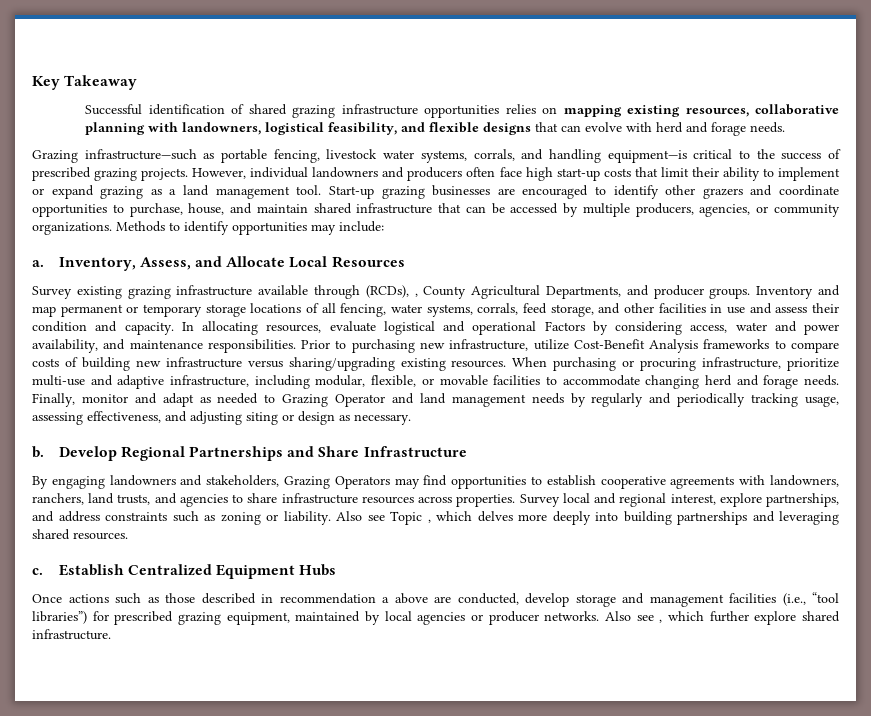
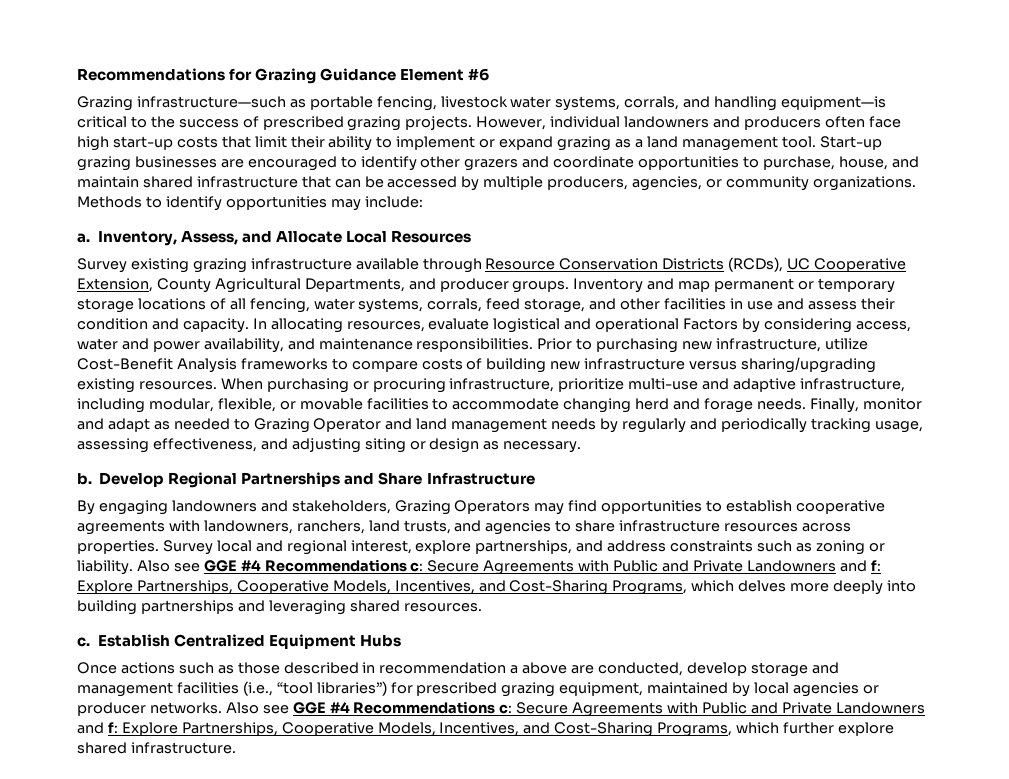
- Key Takeaway
- Successful identification of shared grazing infrastructure opportunities relies on mapping existing resources, collaborative planning with landowners, logistical feasibility, and flexible designs that can evolve with herd and forage needs.
+ Recommendations for Grazing Guidance Element #6
- Survey existing grazing infrastructure available through (RCDs), , County Agricultural Departments, and producer groups.
+ Survey existing grazing infrastructure available through Resource Conservation Districts (RCDs), UC Cooperative Extension, County Agricultural Departments, and producer groups.
- Also see Topic , which delves more deeply into building partnerships and leveraging shared resources.
+ Also see GGE #4 Recommendations c: Secure Agreements with Public and Private Landowners and f: Explore Partnerships, Cooperative Models, Incentives, and Cost-Sharing Programs, which delves more deeply into building partnerships and leveraging shared resources.
- Also see , which further explore shared infrastructure.
+ Also see GGE #4 Recommendations c: Secure Agreements with Public and Private Landowners and f: Explore Partnerships, Cooperative Models, Incentives, and Cost-Sharing Programs, which further explore shared infrastructure.

